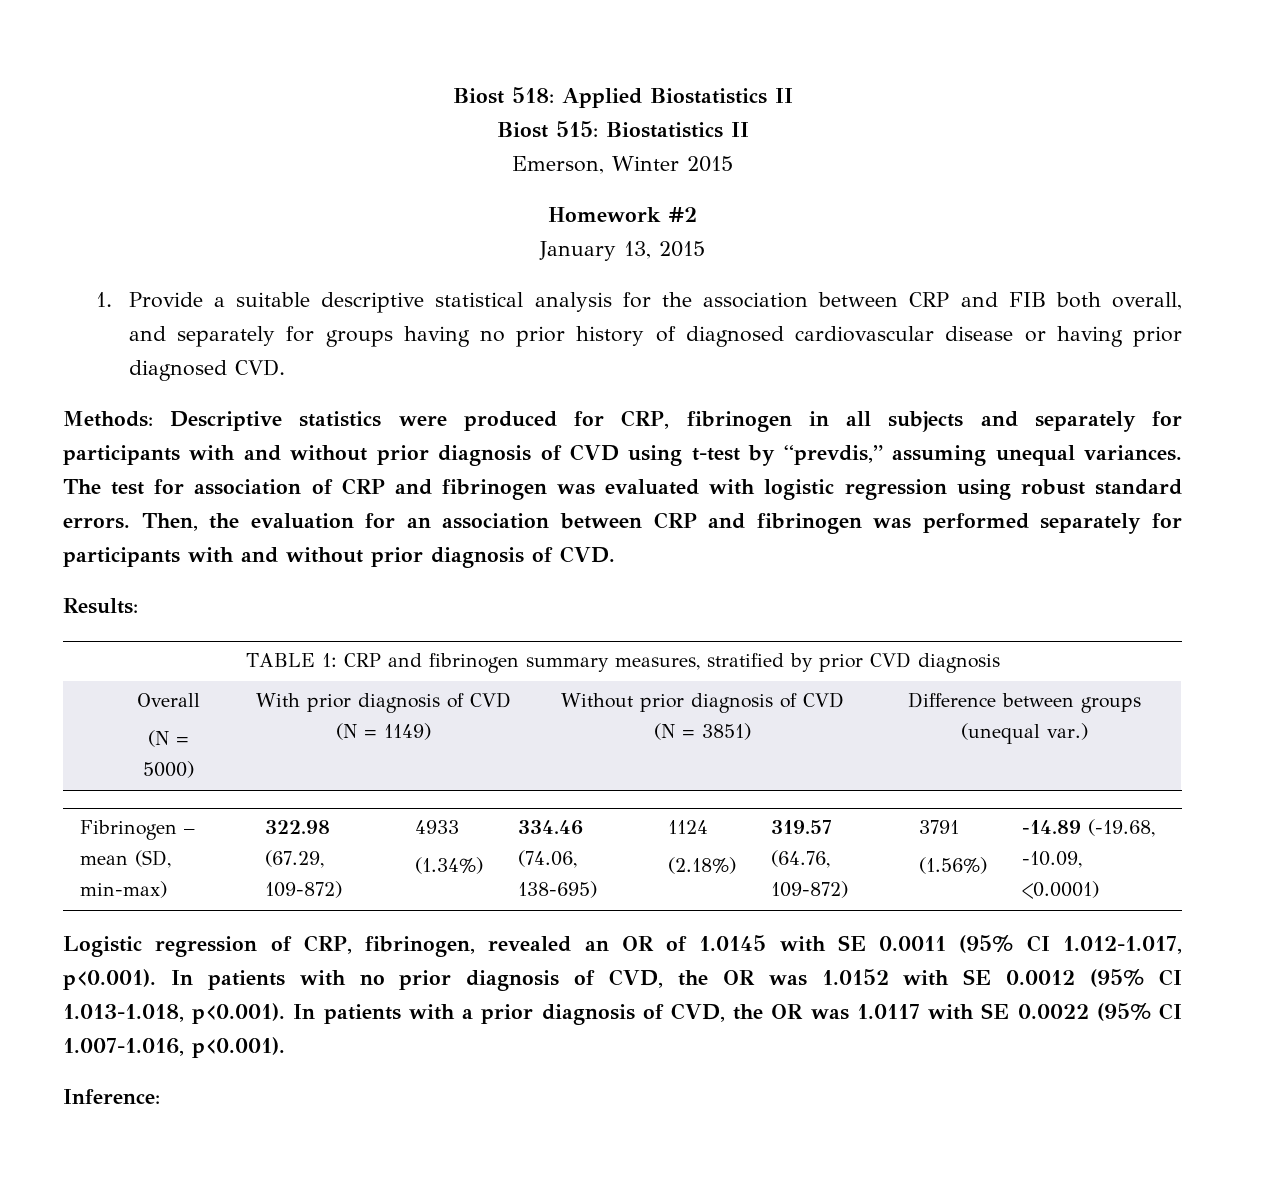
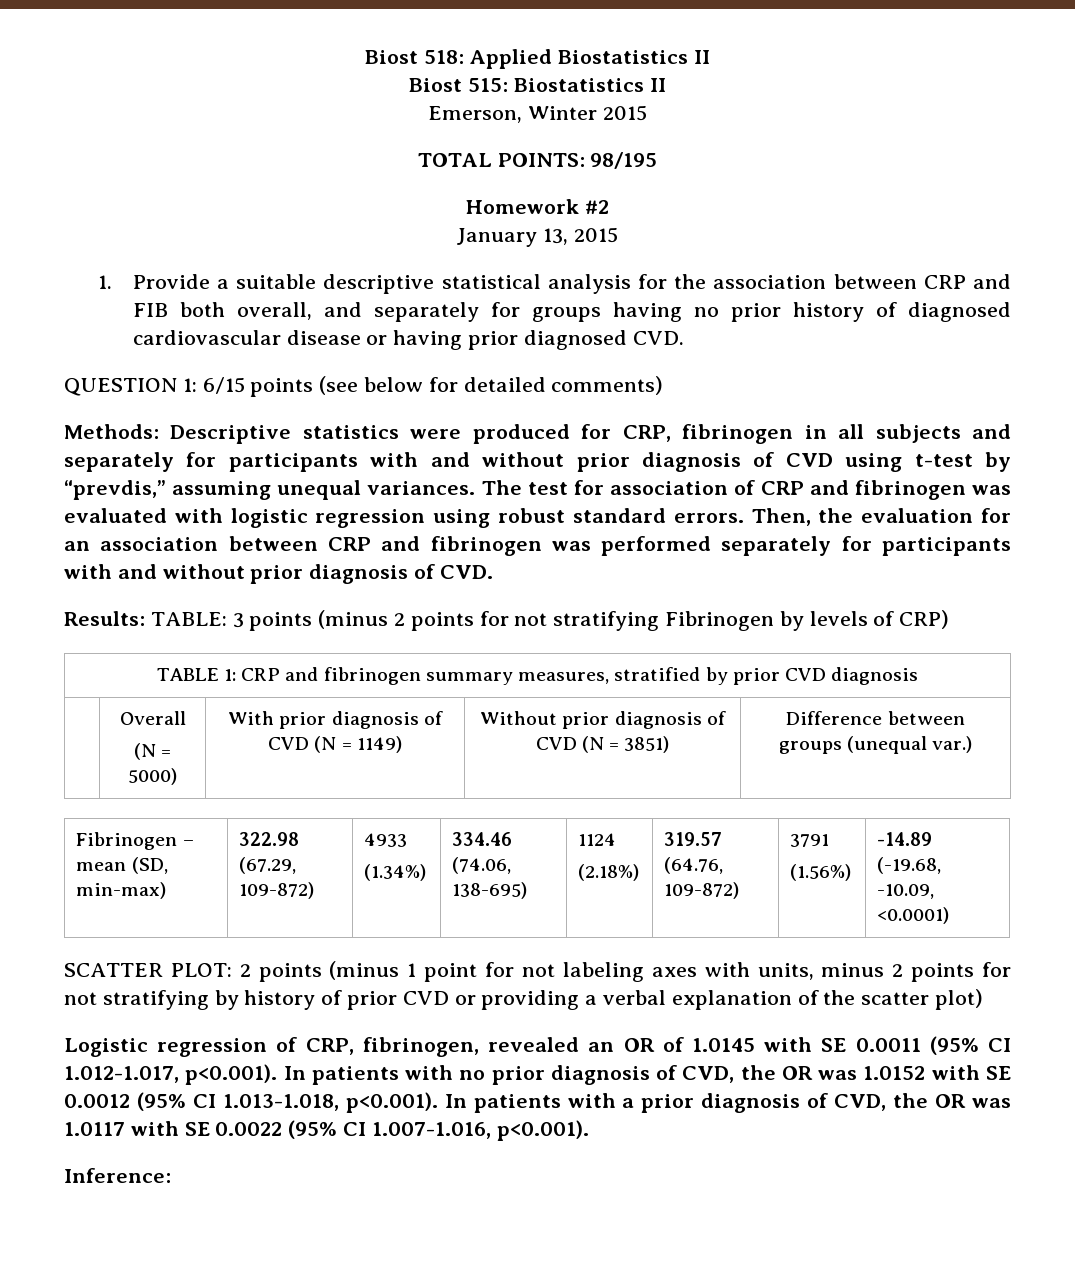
+ TOTAL POINTS: 98/195
+ QUESTION 1: 6/15 points (see below for detailed comments)
- Results:
+ Results: TABLE: 3 points (minus 2 points for not stratifying Fibrinogen by levels of CRP)
+ SCATTER PLOT: 2 points (minus 1 point for not labeling axes with units, minus 2 points for not stratifying by history of prior CVD or providing a verbal explanation of the scatter plot)

